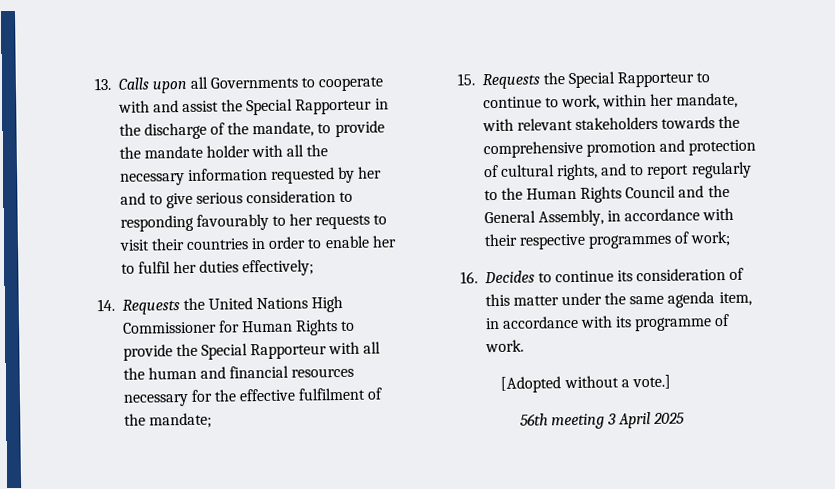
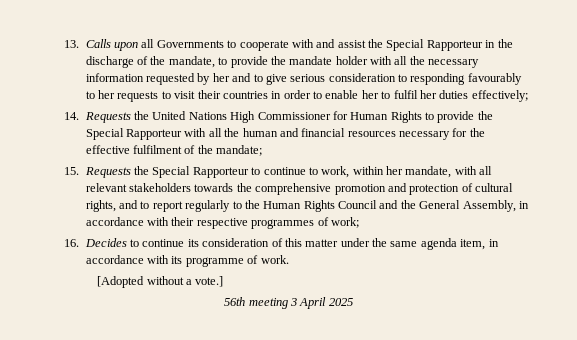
- 15. Requests the Special Rapporteur to continue to work, within her mandate, with relevant stakeholders towards the comprehensive promotion and protection of cultural rights, and to report regularly to the Human Rights Council and the General Assembly, in accordance with their respective programmes of work;
+ 15. Requests the Special Rapporteur to continue to work, within her mandate, with all relevant stakeholders towards the comprehensive promotion and protection of cultural rights, and to report regularly to the Human Rights Council and the General Assembly, in accordance with their respective programmes of work;

